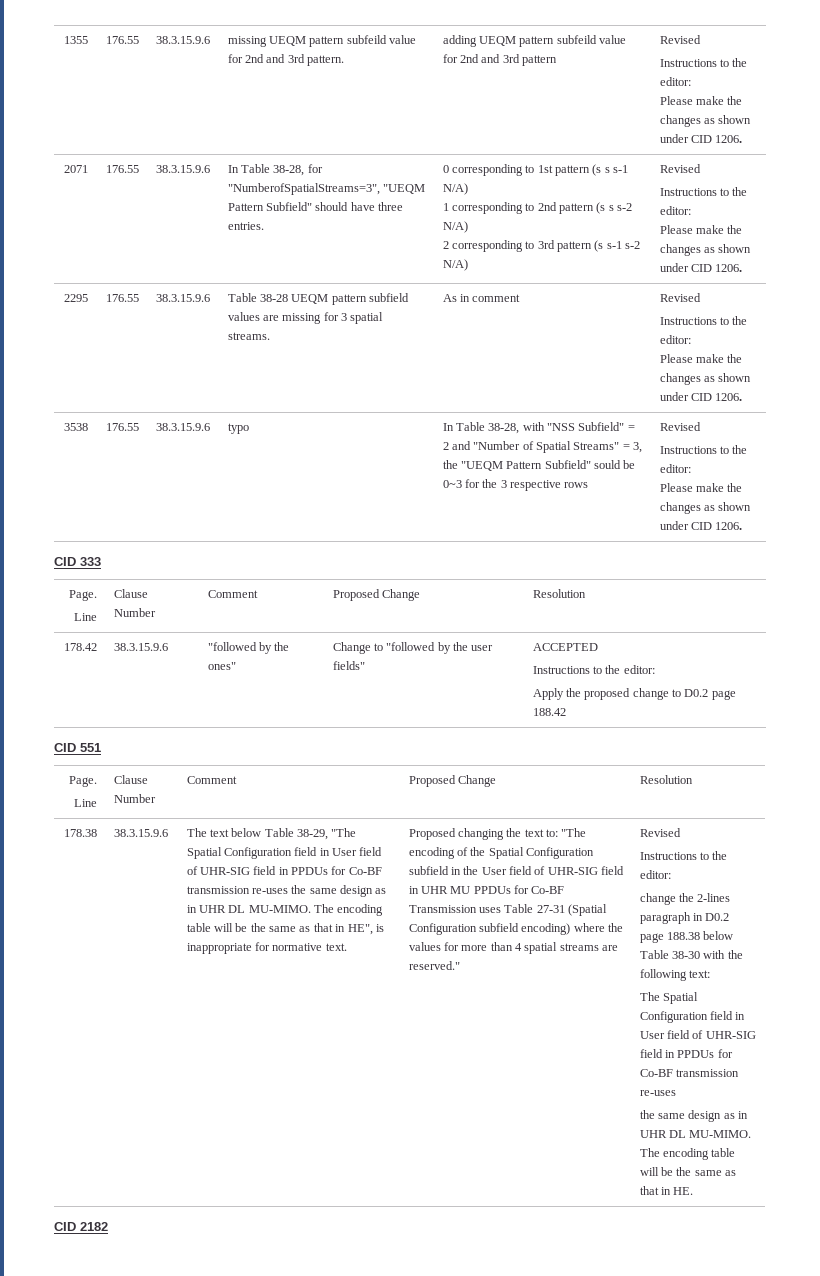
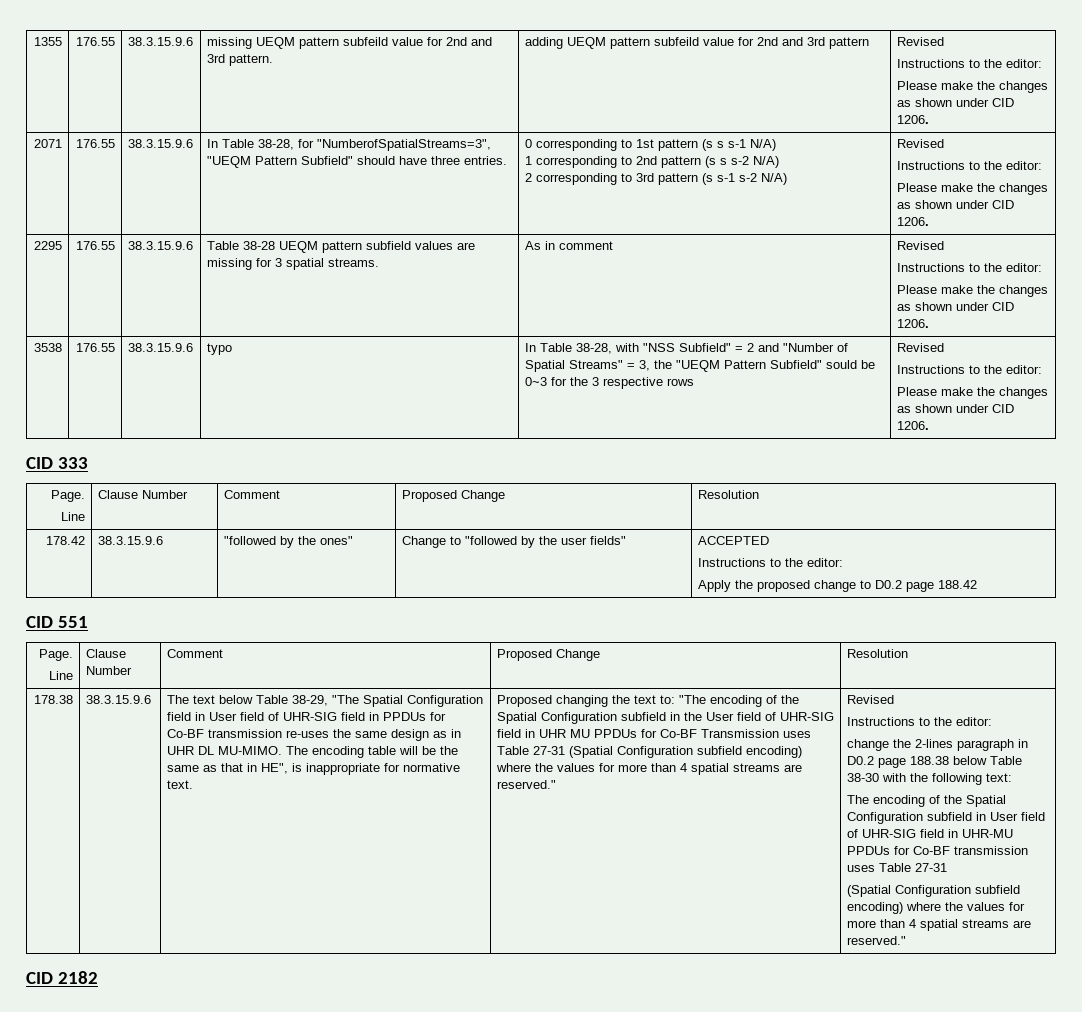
- The Spatial Configuration field in User field of UHR-SIG field in PPDUs for Co-BF transmission re-uses
- the same design as in UHR DL MU-MIMO. The encoding table will be the same as that in HE.
+ The encoding of the Spatial Configuration subfield in User field of UHR-SIG field in UHR-MU PPDUs for Co-BF transmission uses Table 27-31
+ (Spatial Configuration subfield encoding) where the values for more than 4 spatial streams are reserved."

